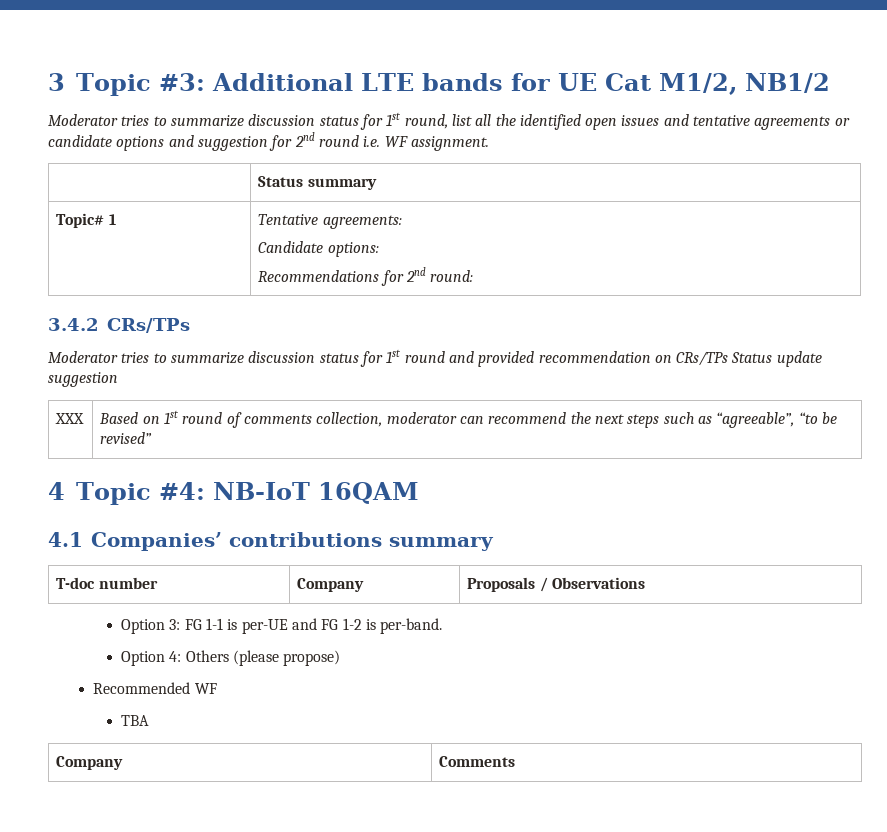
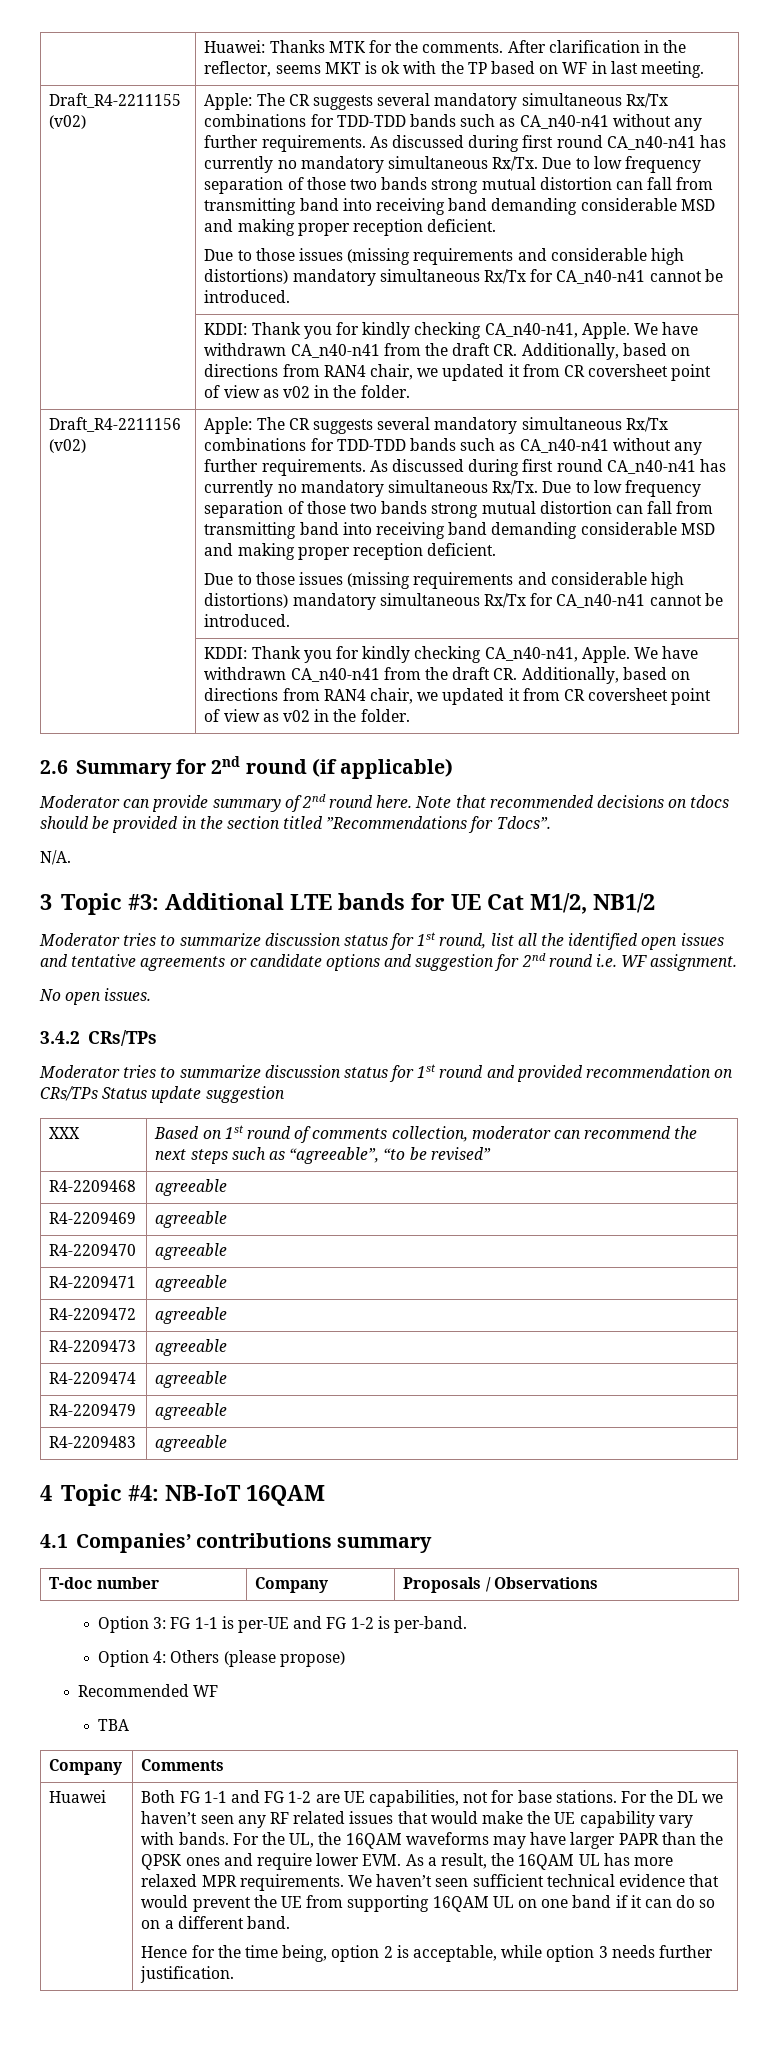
+ | Huawei: Thanks MTK for the comments. After clarification in the reflector, seems MKT is ok with the TP based on WF in last meeting.
+ Draft_R4-2211155 (v02) | Apple: The CR suggests several mandatory simultaneous Rx/Tx combinations for TDD-TDD bands such as CA_n40-n41 without any further requirements. As discussed during first round CA_n40-n41 has currently no mandatory simultaneous Rx/Tx. Due to low frequency separation of those two bands strong mutual distortion can fall from transmitting band into receiving band demanding considerable MSD and making proper reception deficient.
+ Due to those issues (missing requirements and considerable high distortions) mandatory simultaneous Rx/Tx for CA_n40-n41 cannot be introduced.
+ | KDDI: Thank you for kindly checking CA_n40-n41, Apple. We have withdrawn CA_n40-n41 from the draft CR. Additionally, based on directions from RAN4 chair, we updated it from CR coversheet point of view as v02 in the folder.
+ Draft_R4-2211156 (v02) | Apple: The CR suggests several mandatory simultaneous Rx/Tx combinations for TDD-TDD bands such as CA_n40-n41 without any further requirements. As discussed during first round CA_n40-n41 has currently no mandatory simultaneous Rx/Tx. Due to low frequency separation of those two bands strong mutual distortion can fall from transmitting band into receiving band demanding considerable MSD and making proper reception deficient.
+ Due to those issues (missing requirements and considerable high distortions) mandatory simultaneous Rx/Tx for CA_n40-n41 cannot be introduced.
+ | KDDI: Thank you for kindly checking CA_n40-n41, Apple. We have withdrawn CA_n40-n41 from the draft CR. Additionally, based on directions from RAN4 chair, we updated it from CR coversheet point of view as v02 in the folder.
+ 2.6 Summary for 2nd round (if applicable)
+ Moderator can provide summary of 2nd round here. Note that recommended decisions on tdocs should be provided in the section titled ”Recommendations for Tdocs”.
+ N/A.
- | Status summary
- Topic# 1 | Tentative agreements:
- Candidate options:
- Recommendations for 2nd round:
+ No open issues.
+ R4-2209468 | agreeable
+ R4-2209469 | agreeable
+ R4-2209470 | agreeable
+ R4-2209471 | agreeable
+ R4-2209472 | agreeable
+ R4-2209473 | agreeable
+ R4-2209474 | agreeable
+ R4-2209479 | agreeable
+ R4-2209483 | agreeable
+ Huawei | Both FG 1-1 and FG 1-2 are UE capabilities, not for base stations. For the DL we haven’t seen any RF related issues that would make the UE capability vary with bands. For the UL, the 16QAM waveforms may have larger PAPR than the QPSK ones and require lower EVM. As a result, the 16QAM UL has more relaxed MPR requirements. We haven’t seen sufficient technical evidence that would prevent the UE from supporting 16QAM UL on one band if it can do so on a different band.
+ Hence for the time being, option 2 is acceptable, while option 3 needs further justification.

